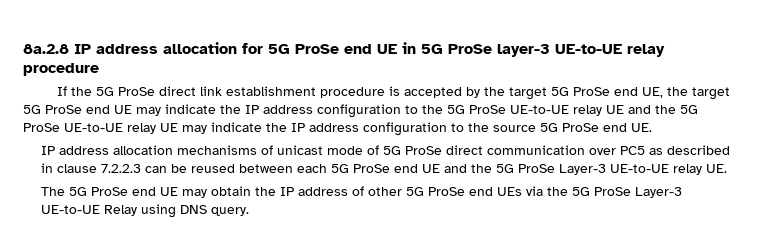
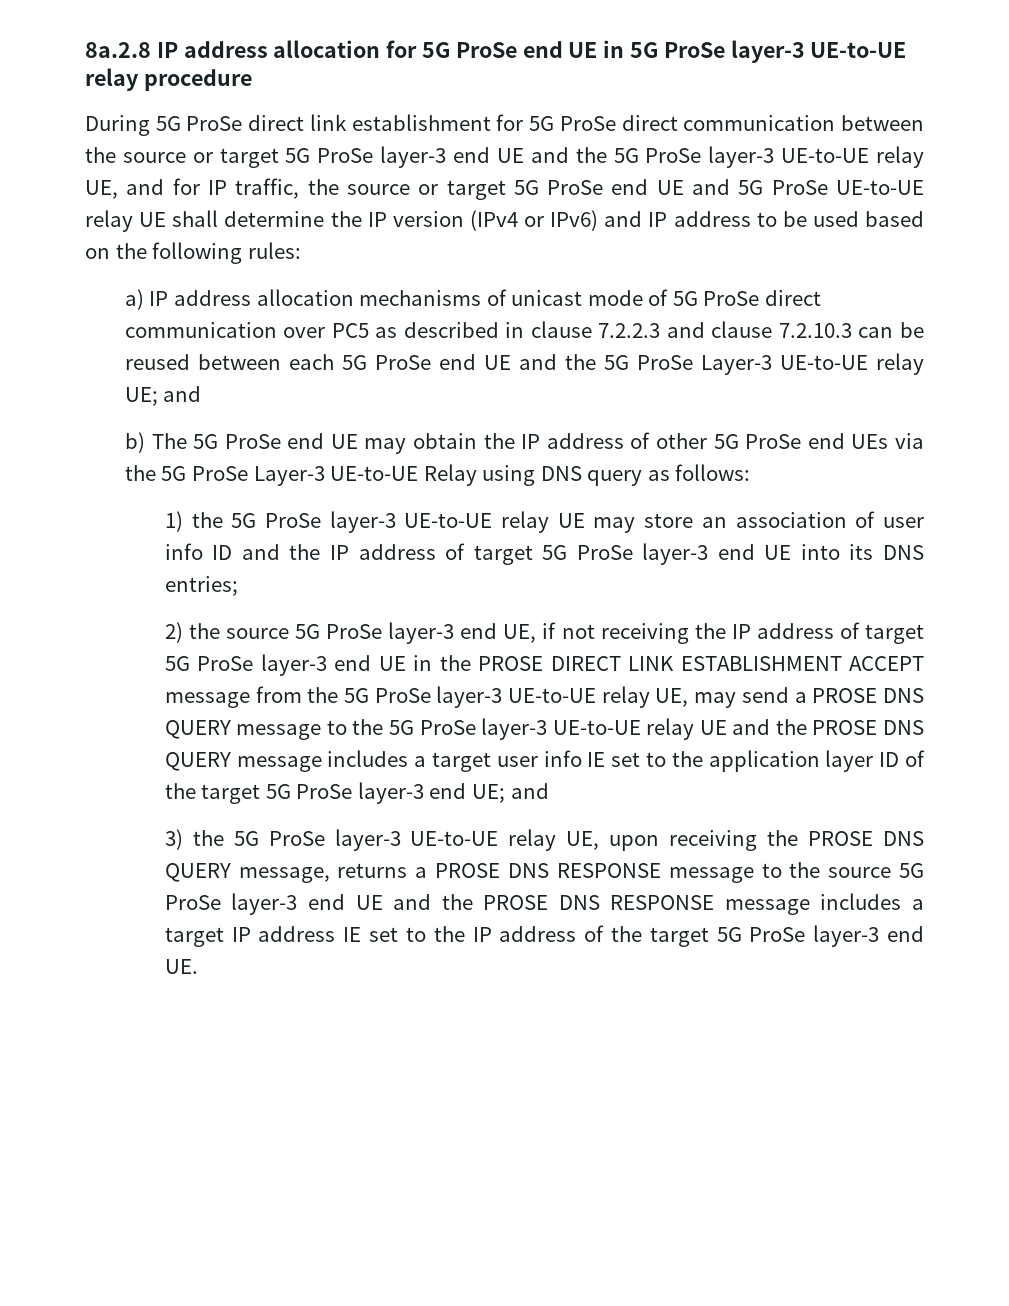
- If the 5G ProSe direct link establishment procedure is accepted by the target 5G ProSe end UE, the target 5G ProSe end UE may indicate the IP address configuration to the 5G ProSe UE-to-UE relay UE and the 5G ProSe UE-to-UE relay UE may indicate the IP address configuration to the source 5G ProSe end UE.
- IP address allocation mechanisms of unicast mode of 5G ProSe direct communication over PC5 as described in clause 7.2.2.3 can be reused between each 5G ProSe end UE and the 5G ProSe Layer-3 UE-to-UE relay UE.
- The 5G ProSe end UE may obtain the IP address of other 5G ProSe end UEs via the 5G ProSe Layer-3 UE-to-UE Relay using DNS query.
+ During 5G ProSe direct link establishment for 5G ProSe direct communication between the source or target 5G ProSe layer-3 end UE and the 5G ProSe layer-3 UE-to-UE relay UE, and for IP traffic, the source or target 5G ProSe end UE and 5G ProSe UE-to-UE relay UE shall determine the IP version (IPv4 or IPv6) and IP address to be used based on the following rules:
+ a) IP address allocation mechanisms of unicast mode of 5G ProSe direct communication over PC5 as described in clause 7.2.2.3 and clause 7.2.10.3 can be reused between each 5G ProSe end UE and the 5G ProSe Layer-3 UE-to-UE relay UE; and
+ b) The 5G ProSe end UE may obtain the IP address of other 5G ProSe end UEs via the 5G ProSe Layer-3 UE-to-UE Relay using DNS query as follows:
+ 1) the 5G ProSe layer-3 UE-to-UE relay UE may store an association of user info ID and the IP address of target 5G ProSe layer-3 end UE into its DNS entries;
+ 2) the source 5G ProSe layer-3 end UE, if not receiving the IP address of target 5G ProSe layer-3 end UE in the PROSE DIRECT LINK ESTABLISHMENT ACCEPT message from the 5G ProSe layer-3 UE-to-UE relay UE, may send a PROSE DNS QUERY message to the 5G ProSe layer-3 UE-to-UE relay UE and the PROSE DNS QUERY message includes a target user info IE set to the application layer ID of the target 5G ProSe layer-3 end UE; and
+ 3) the 5G ProSe layer-3 UE-to-UE relay UE, upon receiving the PROSE DNS QUERY message, returns a PROSE DNS RESPONSE message to the source 5G ProSe layer-3 end UE and the PROSE DNS RESPONSE message includes a target IP address IE set to the IP address of the target 5G ProSe layer-3 end UE.

